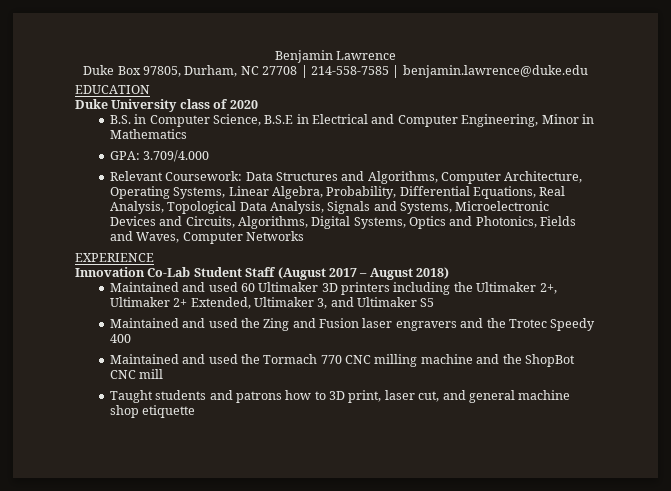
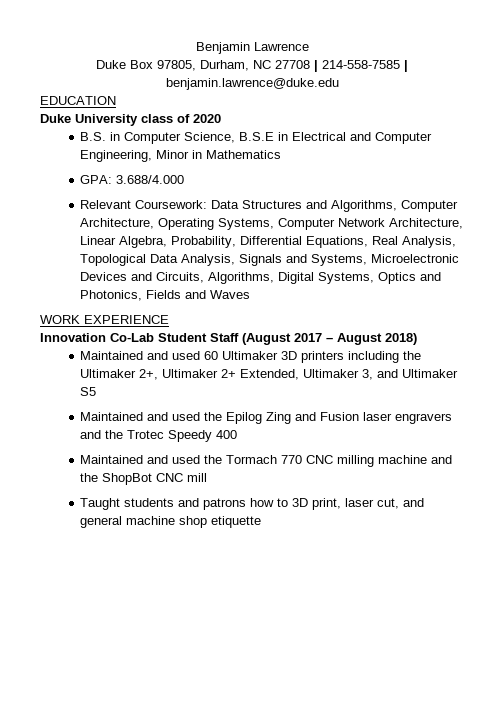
- GPA: 3.709/4.000
+ GPA: 3.688/4.000
- Relevant Coursework: Data Structures and Algorithms, Computer Architecture, Operating Systems, Linear Algebra, Probability, Differential Equations, Real Analysis, Topological Data Analysis, Signals and Systems, Microelectronic Devices and Circuits, Algorithms, Digital Systems, Optics and Photonics, Fields and Waves, Computer Networks
- EXPERIENCE
+ Relevant Coursework: Data Structures and Algorithms, Computer Architecture, Operating Systems, Computer Network Architecture, Linear Algebra, Probability, Differential Equations, Real Analysis, Topological Data Analysis, Signals and Systems, Microelectronic Devices and Circuits, Algorithms, Digital Systems, Optics and Photonics, Fields and Waves
+ WORK EXPERIENCE
- Maintained and used the Zing and Fusion laser engravers and the Trotec Speedy 400
+ Maintained and used the Epilog Zing and Fusion laser engravers and the Trotec Speedy 400

